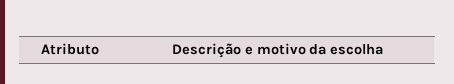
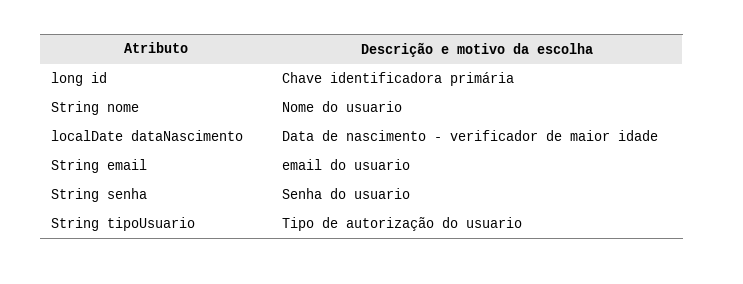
+ long id | Chave identificadora primária
+ String nome | Nome do usuario
+ localDate dataNascimento | Data de nascimento - verificador de maior idade
+ String email | email do usuario
+ String senha | Senha do usuario
+ String tipoUsuario | Tipo de autorização do usuario

